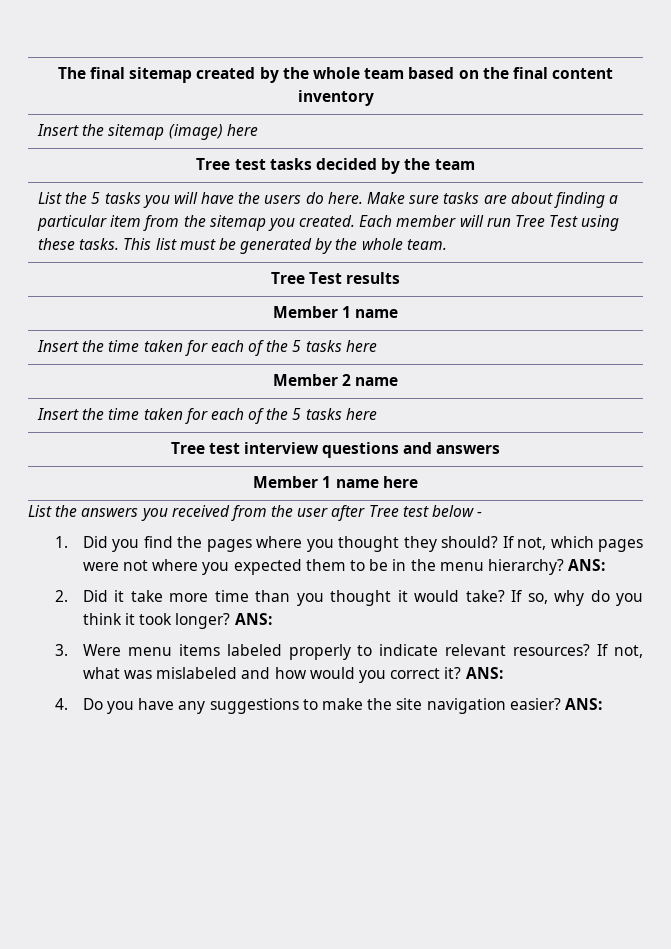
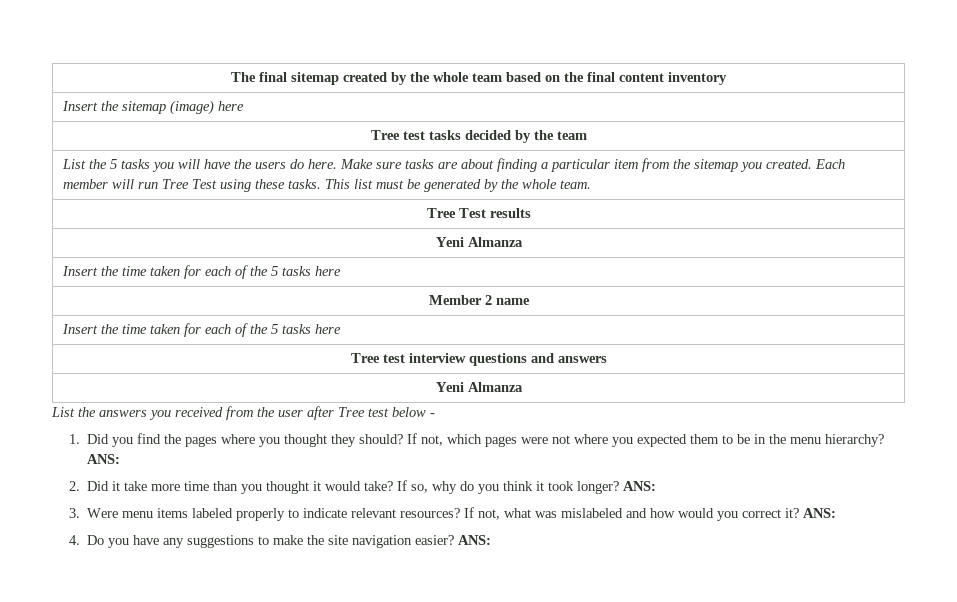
  Tree Test results
- Member 1 name
+ Yeni Almanza
  Tree test interview questions and answers
- Member 1 name here
+ Yeni Almanza

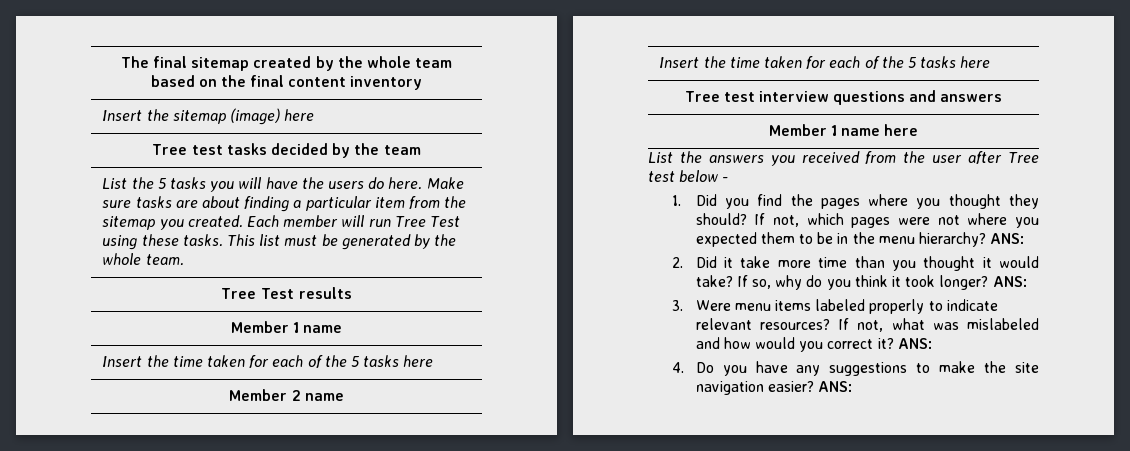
  Tree Test results
- Yeni Almanza
+ Member 1 name
  Tree test interview questions and answers
- Yeni Almanza
+ Member 1 name here

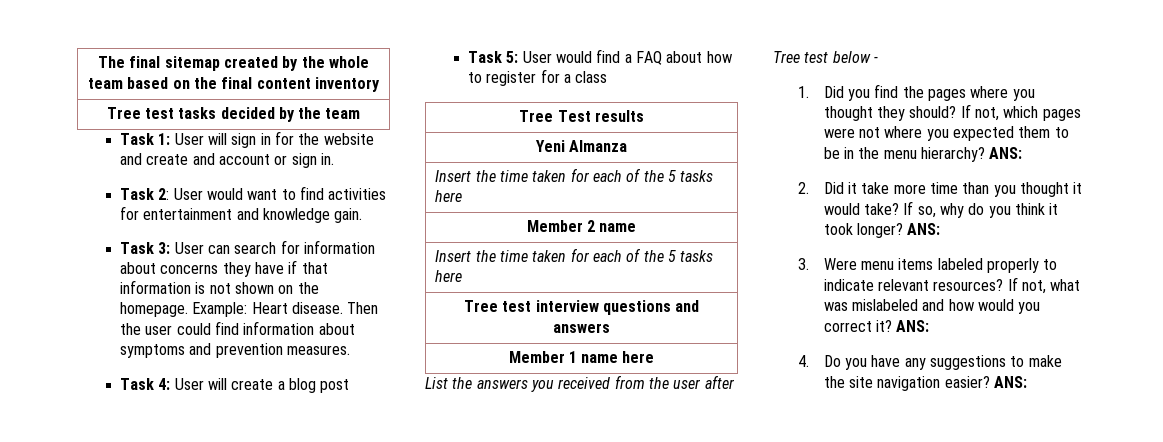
- Insert the sitemap (image) here
- List the 5 tasks you will have the users do here. Make sure tasks are about finding a particular item from the sitemap you created. Each member will run Tree Test using these tasks. This list must be generated by the whole team.
+ Task 1: User will sign in for the website and create and account or sign in.
+ Task 2: User would want to find activities for entertainment and knowledge gain.
+ Task 3: User can search for information about concerns they have if that information is not shown on the homepage. Example: Heart disease. Then the user could find information about symptoms and prevention measures.
+ Task 4: User will create a blog post
+ Task 5: User would find a FAQ about how to register for a class
  Tree Test results
- Member 1 name
+ Yeni Almanza

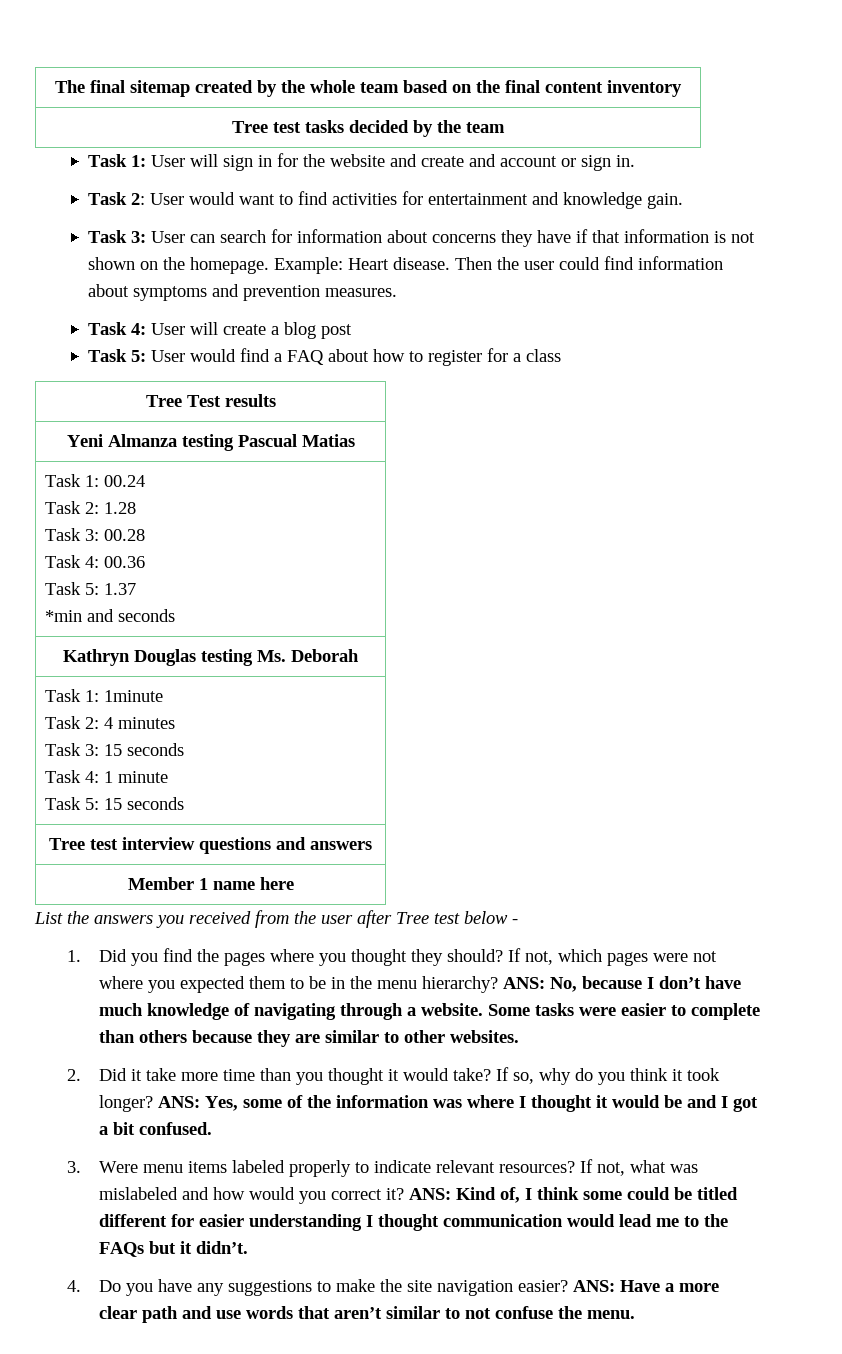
- Yeni Almanza
- Insert the time taken for each of the 5 tasks here
- Member 2 name
- Insert the time taken for each of the 5 tasks here
+ Yeni Almanza testing Pascual Matias
+ Task 1: 00.24
+ Task 2: 1.28
+ Task 3: 00.28
+ Task 4: 00.36
+ Task 5: 1.37
+ *min and seconds
+ Kathryn Douglas testing Ms. Deborah
+ Task 1: 1minute
+ Task 2: 4 minutes
+ Task 3: 15 seconds
+ Task 4: 1 minute
+ Task 5: 15 seconds
- If not, which pages were not where you expected them to be in the menu hierarchy? ANS:
+ If not, which pages were not where you expected them to be in the menu hierarchy? ANS: No, because I don’t have much knowledge of navigating through a website. Some tasks were easier to complete than others because they are similar to other websites.
- If so, why do you think it took longer? ANS:
+ If so, why do you think it took longer? ANS: Yes, some of the information was where I thought it would be and I got a bit confused.
- If not, what was mislabeled and how would you correct it? ANS:
+ If not, what was mislabeled and how would you correct it? ANS: Kind of, I think some could be titled different for easier understanding I thought communication would lead me to the FAQs but it didn’t.
- 4. Do you have any suggestions to make the site navigation easier? ANS:
+ 4. Do you have any suggestions to make the site navigation easier? ANS: Have a more clear path and use words that aren’t similar to not confuse the menu.

